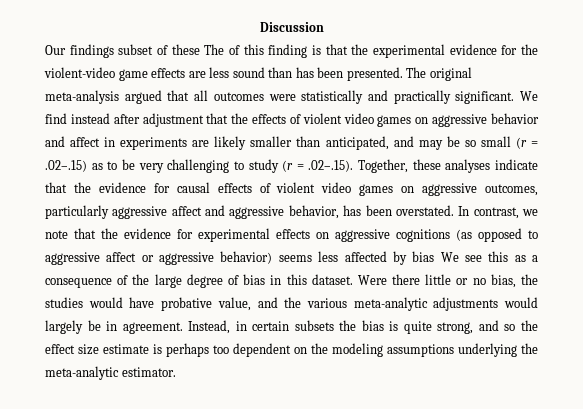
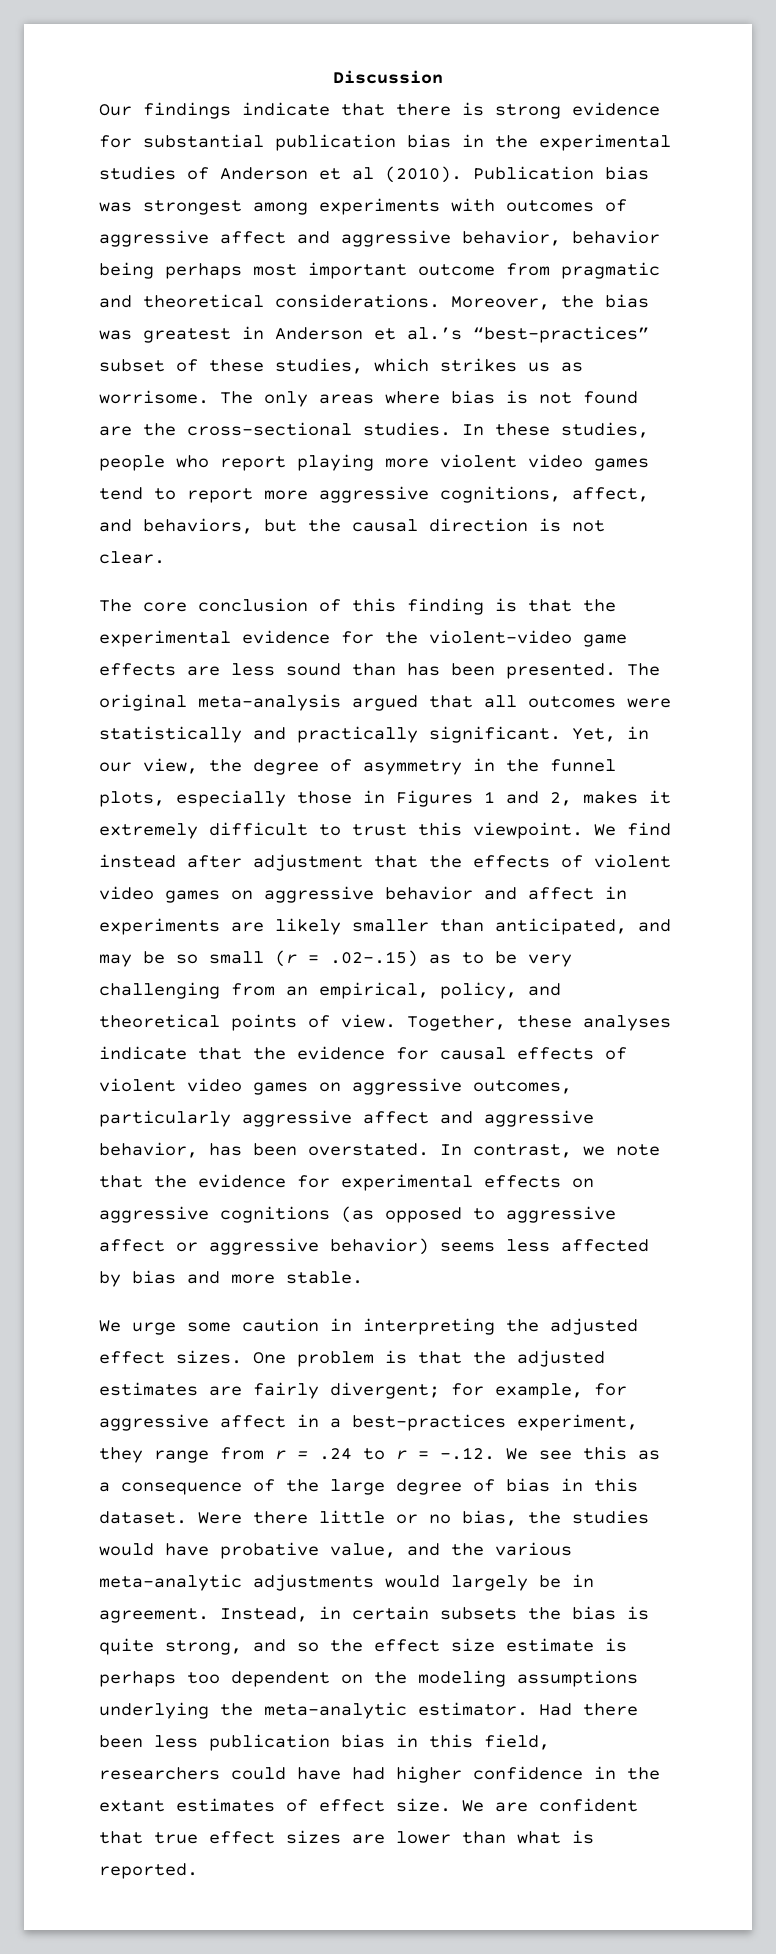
- Our findings subset of these The of this finding is that the experimental evidence for the violent-video game effects are less sound than has been presented.
+ Our findings indicate that there is strong evidence for substantial publication bias in the experimental studies of Anderson et al (2010). Publication bias was strongest among experiments with outcomes of aggressive affect and aggressive behavior, behavior being perhaps most important outcome from pragmatic and theoretical considerations. Moreover, the bias was greatest in Anderson et al.’s “best-practices” subset of these studies, which strikes us as worrisome. The only areas where bias is not found are the cross-sectional studies. In these studies, people who report playing more violent video games tend to report more aggressive cognitions, affect, and behaviors, but the causal direction is not clear.
+ The core conclusion of this finding is that the experimental evidence for the violent-video game effects are less sound than has been presented.
+ Yet, in our view, the degree of asymmetry in the funnel plots, especially those in Figures 1 and 2, makes it extremely difficult to trust this viewpoint.
- We find instead after adjustment that the effects of violent video games on aggressive behavior and affect in experiments are likely smaller than anticipated, and may be so small (r = .02–.15) as to be very challenging to study (r = .02–.15). Together, these analyses indicate that the evidence for causal effects of violent video games on aggressive outcomes, particularly aggressive affect and aggressive behavior, has been overstated.
+ We find instead after adjustment that the effects of violent video games on aggressive behavior and affect in experiments are likely smaller than anticipated, and may be so small (r = .02–.15) as to be very challenging from an empirical, policy, and theoretical points of view. Together, these analyses indicate that the evidence for causal effects of violent video games on aggressive outcomes, particularly aggressive affect and aggressive behavior, has been overstated.
- In contrast, we note that the evidence for experimental effects on aggressive cognitions (as opposed to aggressive affect or aggressive behavior) seems less affected by bias We see this as a consequence of the large degree of bias in this dataset.
+ In contrast, we note that the evidence for experimental effects on aggressive cognitions (as opposed to aggressive affect or aggressive behavior) seems less affected by bias and more stable.
+ We urge some caution in interpreting the adjusted effect sizes. One problem is that the adjusted estimates are fairly divergent; for example, for aggressive affect in a best-practices experiment, they range from r = .24 to r = -.12. We see this as a consequence of the large degree of bias in this dataset.
+ Had there been less publication bias in this field, researchers could have had higher confidence in the extant estimates of effect size. We are confident that true effect sizes are lower than what is reported.

